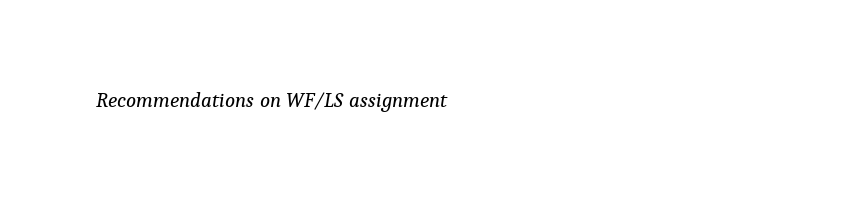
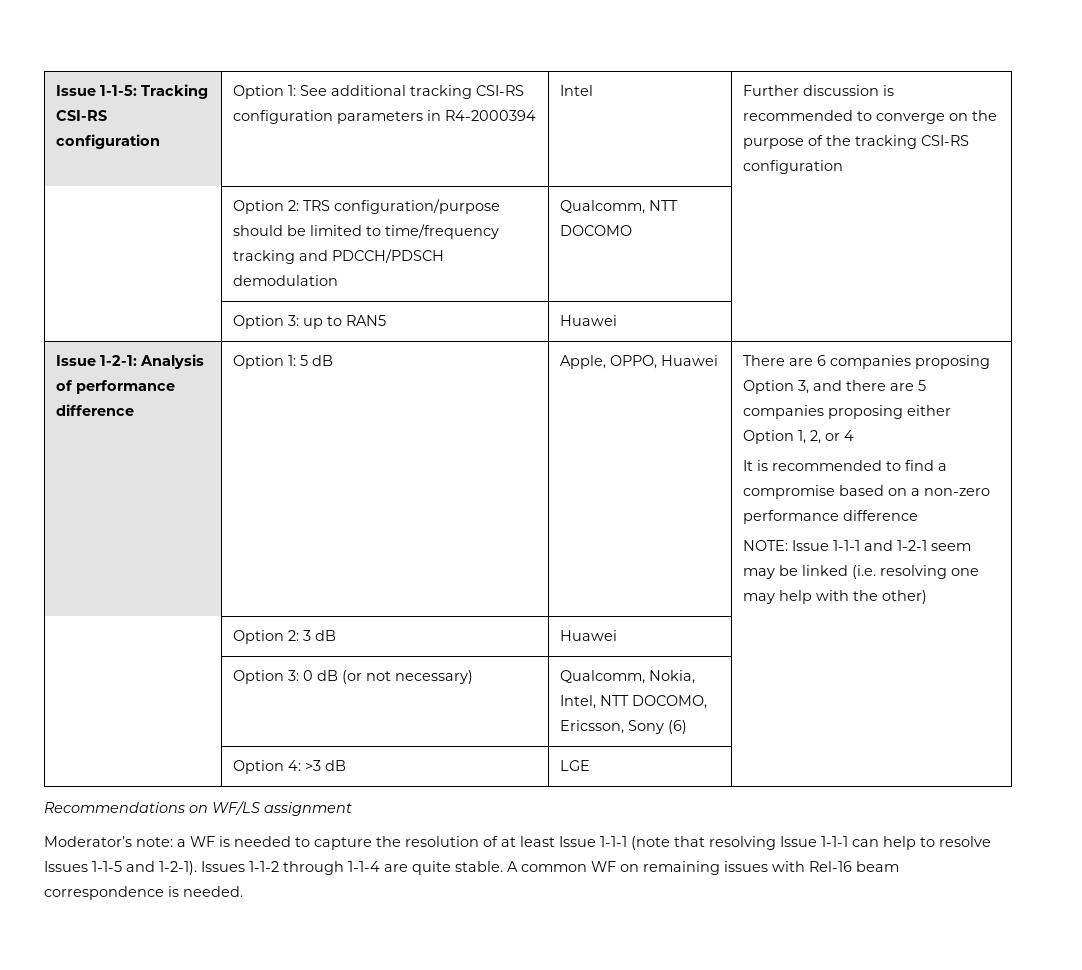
+ Issue 1-1-5: Tracking CSI-RS configuration | Option 1: See additional tracking CSI-RS configuration parameters in R4-2000394 | Intel | Further discussion is recommended to converge on the purpose of the tracking CSI-RS configuration
+ | Option 2: TRS configuration/purpose should be limited to time/frequency tracking and PDCCH/PDSCH demodulation | Qualcomm, NTT DOCOMO |
+ | Option 3: up to RAN5 | Huawei |
+ Issue 1-2-1: Analysis of performance difference | Option 1: 5 dB | Apple, OPPO, Huawei | There are 6 companies proposing Option 3, and there are 5 companies proposing either Option 1, 2, or 4
+ It is recommended to find a compromise based on a non-zero performance difference
+ NOTE: Issue 1-1-1 and 1-2-1 seem may be linked (i.e. resolving one may help with the other)
+ | Option 2: 3 dB | Huawei |
+ | Option 3: 0 dB (or not necessary) | Qualcomm, Nokia, Intel, NTT DOCOMO, Ericsson, Sony (6) |
+ | Option 4: >3 dB | LGE |
  Recommendations on WF/LS assignment
+ Moderator’s note: a WF is needed to capture the resolution of at least Issue 1-1-1 (note that resolving Issue 1-1-1 can help to resolve Issues 1-1-5 and 1-2-1). Issues 1-1-2 through 1-1-4 are quite stable. A common WF on remaining issues with Rel-16 beam correspondence is needed.

